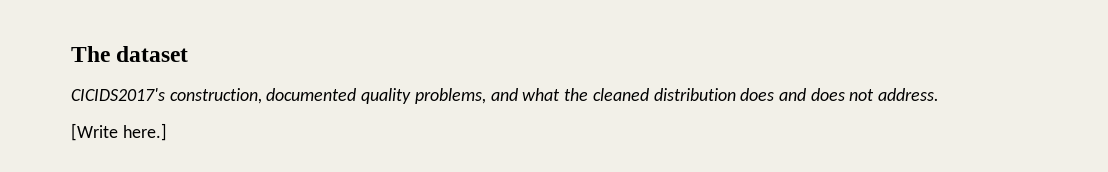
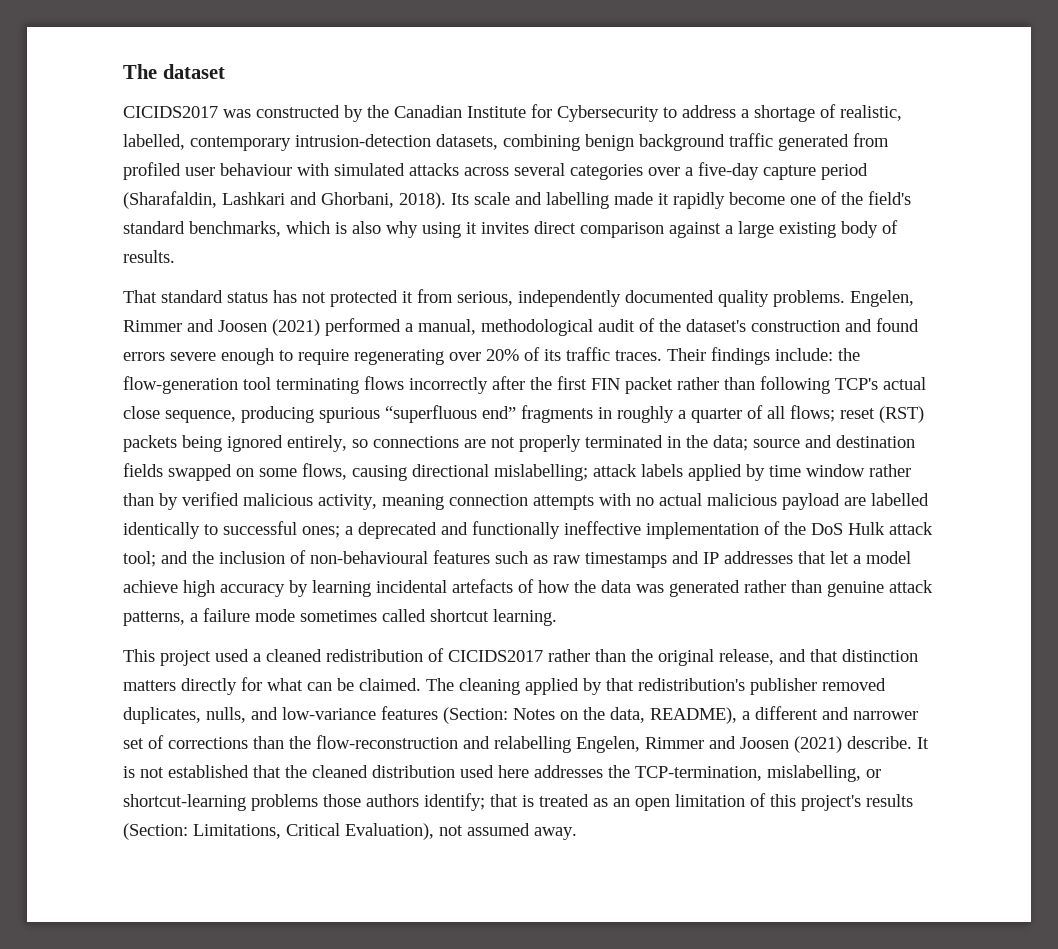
- CICIDS2017's construction, documented quality problems, and what the cleaned distribution does and does not address.
- [Write here.]
+ CICIDS2017 was constructed by the Canadian Institute for Cybersecurity to address a shortage of realistic, labelled, contemporary intrusion-detection datasets, combining benign background traffic generated from profiled user behaviour with simulated attacks across several categories over a five-day capture period (Sharafaldin, Lashkari and Ghorbani, 2018). Its scale and labelling made it rapidly become one of the field's standard benchmarks, which is also why using it invites direct comparison against a large existing body of results.
+ That standard status has not protected it from serious, independently documented quality problems. Engelen, Rimmer and Joosen (2021) performed a manual, methodological audit of the dataset's construction and found errors severe enough to require regenerating over 20% of its traffic traces. Their findings include: the flow-generation tool terminating flows incorrectly after the first FIN packet rather than following TCP's actual close sequence, producing spurious “superfluous end” fragments in roughly a quarter of all flows; reset (RST) packets being ignored entirely, so connections are not properly terminated in the data; source and destination fields swapped on some flows, causing directional mislabelling; attack labels applied by time window rather than by verified malicious activity, meaning connection attempts with no actual malicious payload are labelled identically to successful ones; a deprecated and functionally ineffective implementation of the DoS Hulk attack tool; and the inclusion of non-behavioural features such as raw timestamps and IP addresses that let a model achieve high accuracy by learning incidental artefacts of how the data was generated rather than genuine attack patterns, a failure mode sometimes called shortcut learning.
+ This project used a cleaned redistribution of CICIDS2017 rather than the original release, and that distinction matters directly for what can be claimed. The cleaning applied by that redistribution's publisher removed duplicates, nulls, and low-variance features (Section: Notes on the data, README), a different and narrower set of corrections than the flow-reconstruction and relabelling Engelen, Rimmer and Joosen (2021) describe. It is not established that the cleaned distribution used here addresses the TCP-termination, mislabelling, or shortcut-learning problems those authors identify; that is treated as an open limitation of this project's results (Section: Limitations, Critical Evaluation), not assumed away.

